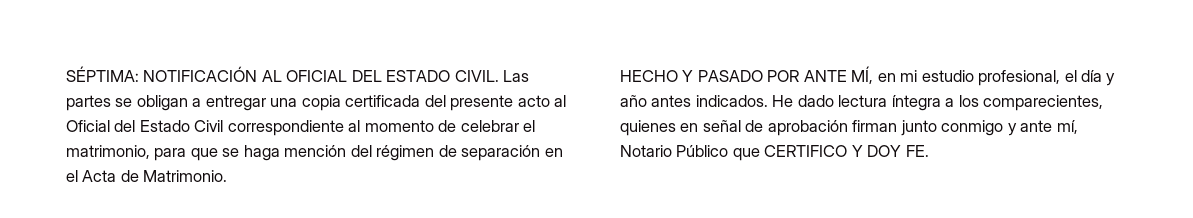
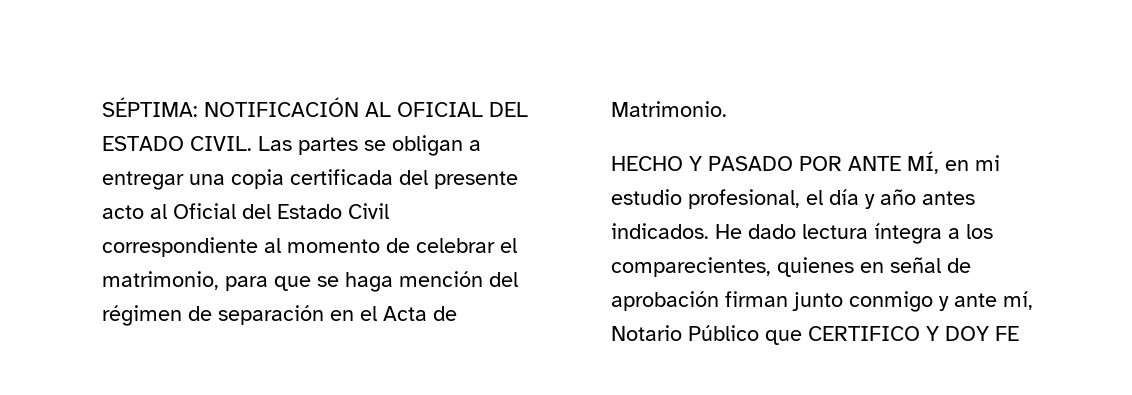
- He dado lectura íntegra a los comparecientes, quienes en señal de aprobación firman junto conmigo y ante mí, Notario Público que CERTIFICO Y DOY FE.
+ He dado lectura íntegra a los comparecientes, quienes en señal de aprobación firman junto conmigo y ante mí, Notario Público que CERTIFICO Y DOY FE

